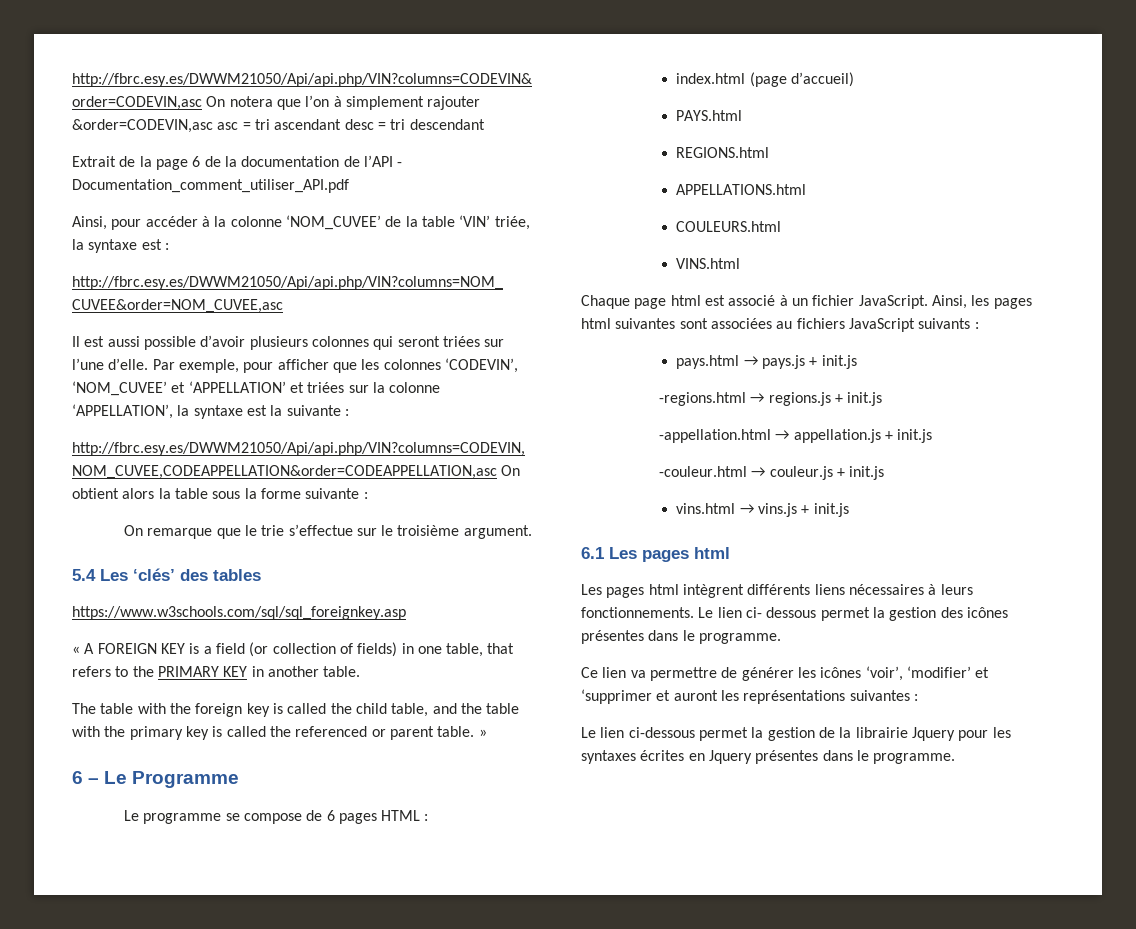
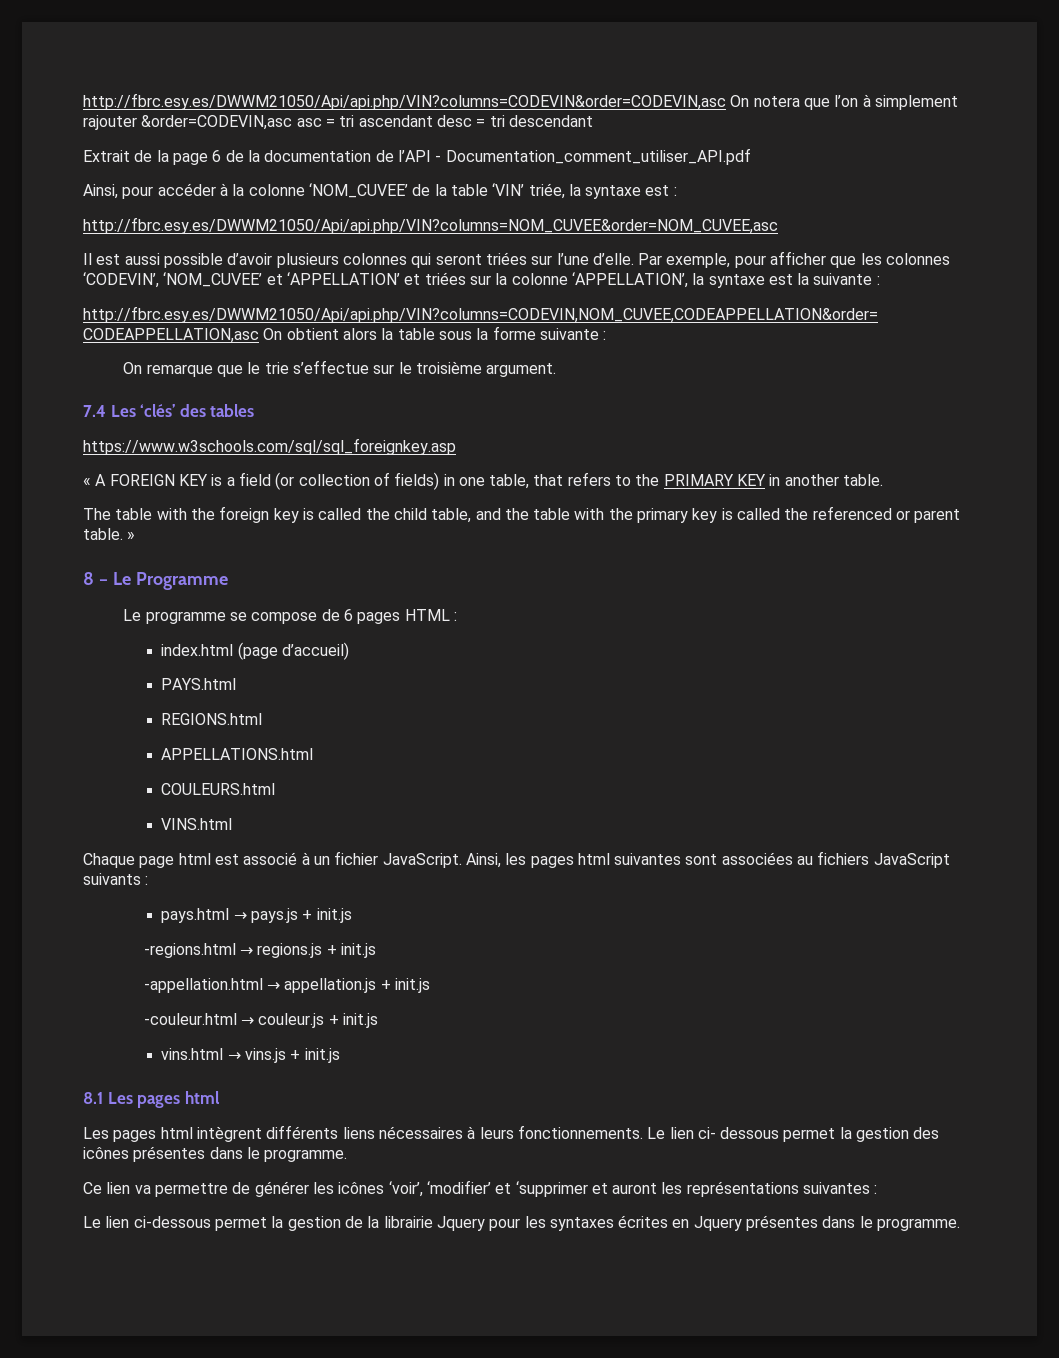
- 5.4 Les ‘clés’ des tables
+ 7.4 Les ‘clés’ des tables
- 6 – Le Programme
+ 8 – Le Programme
- 6.1 Les pages html
+ 8.1 Les pages html

